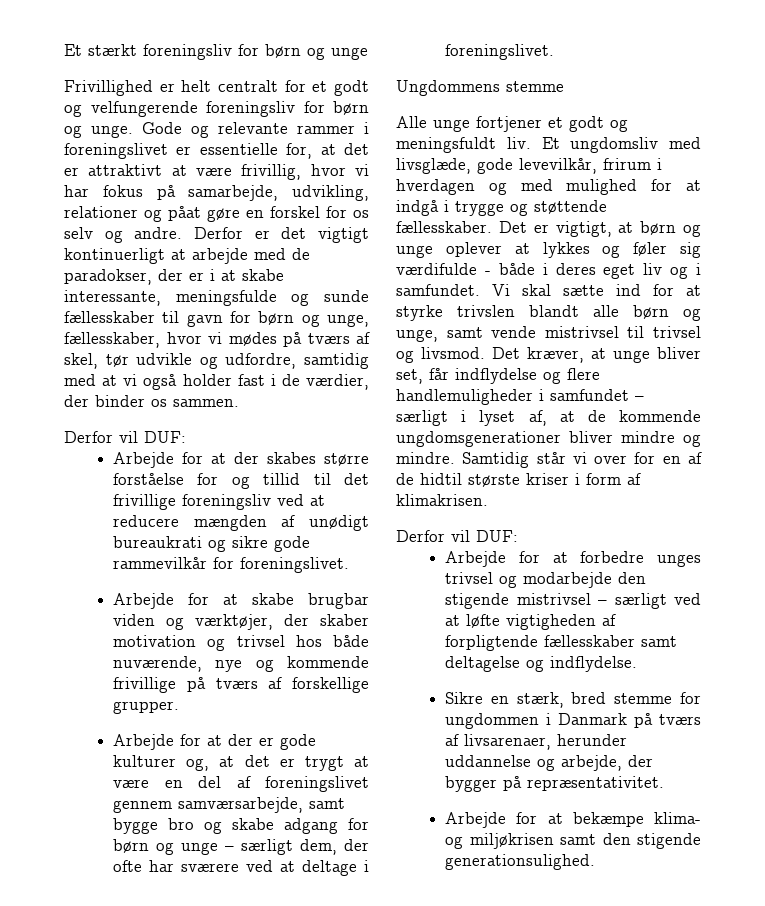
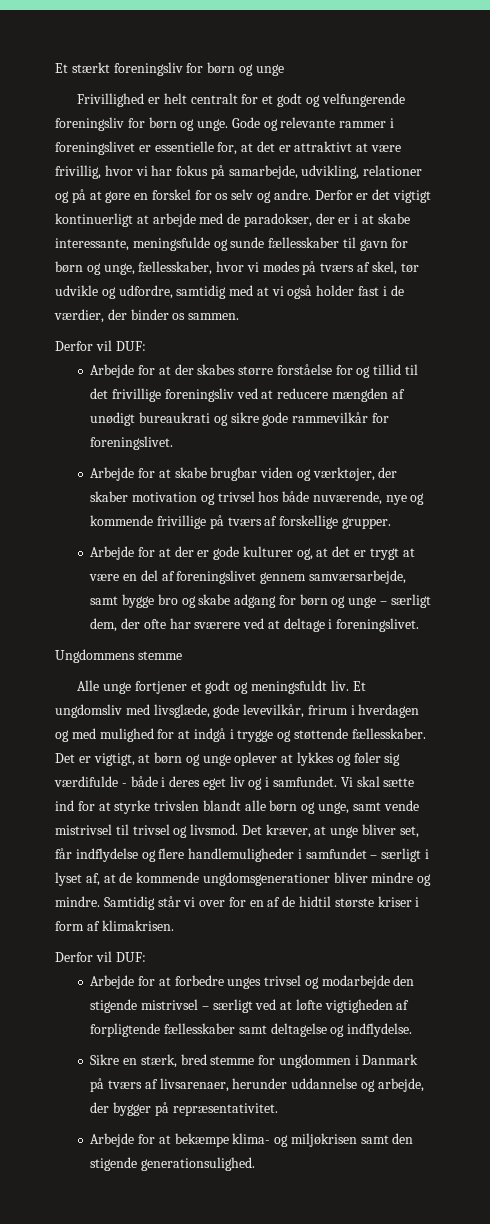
- Gode og relevante rammer i foreningslivet er essentielle for, at det er attraktivt at være frivillig, hvor vi har fokus på samarbejde, udvikling, relationer og påat gøre en forskel for os selv og andre.
+ Gode og relevante rammer i foreningslivet er essentielle for, at det er attraktivt at være frivillig, hvor vi har fokus på samarbejde, udvikling, relationer og på at gøre en forskel for os selv og andre.

